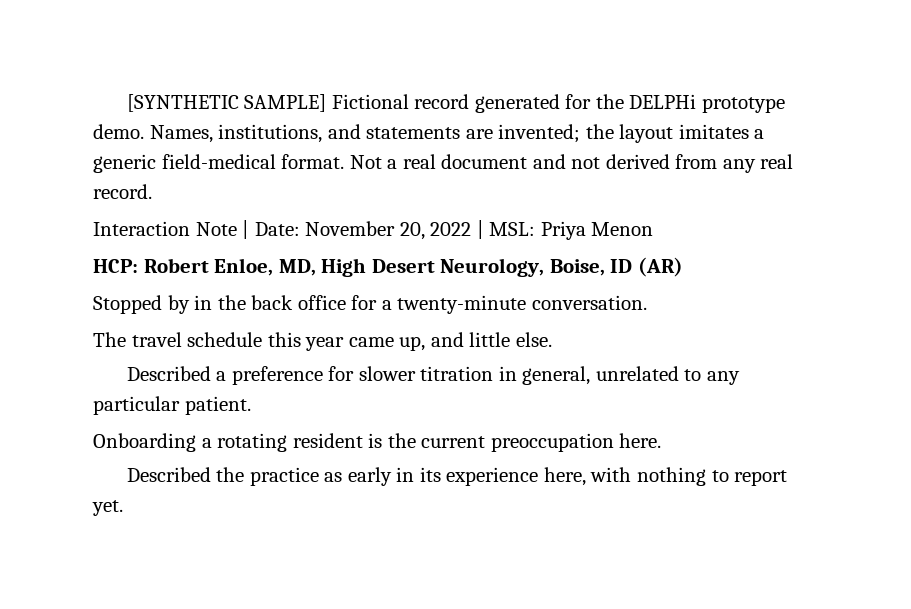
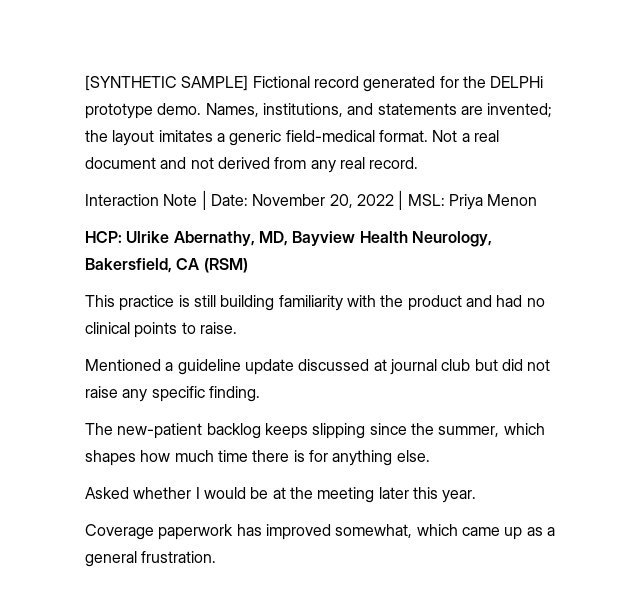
- HCP: Robert Enloe, MD, High Desert Neurology, Boise, ID (AR)
- Stopped by in the back office for a twenty-minute conversation.
- The travel schedule this year came up, and little else.
- Described a preference for slower titration in general, unrelated to any particular patient.
- Onboarding a rotating resident is the current preoccupation here.
- Described the practice as early in its experience here, with nothing to report yet.
+ HCP: Ulrike Abernathy, MD, Bayview Health Neurology, Bakersfield, CA (RSM)
+ This practice is still building familiarity with the product and had no clinical points to raise.
+ Mentioned a guideline update discussed at journal club but did not raise any specific finding.
+ The new-patient backlog keeps slipping since the summer, which shapes how much time there is for anything else.
+ Asked whether I would be at the meeting later this year.
+ Coverage paperwork has improved somewhat, which came up as a general frustration.

